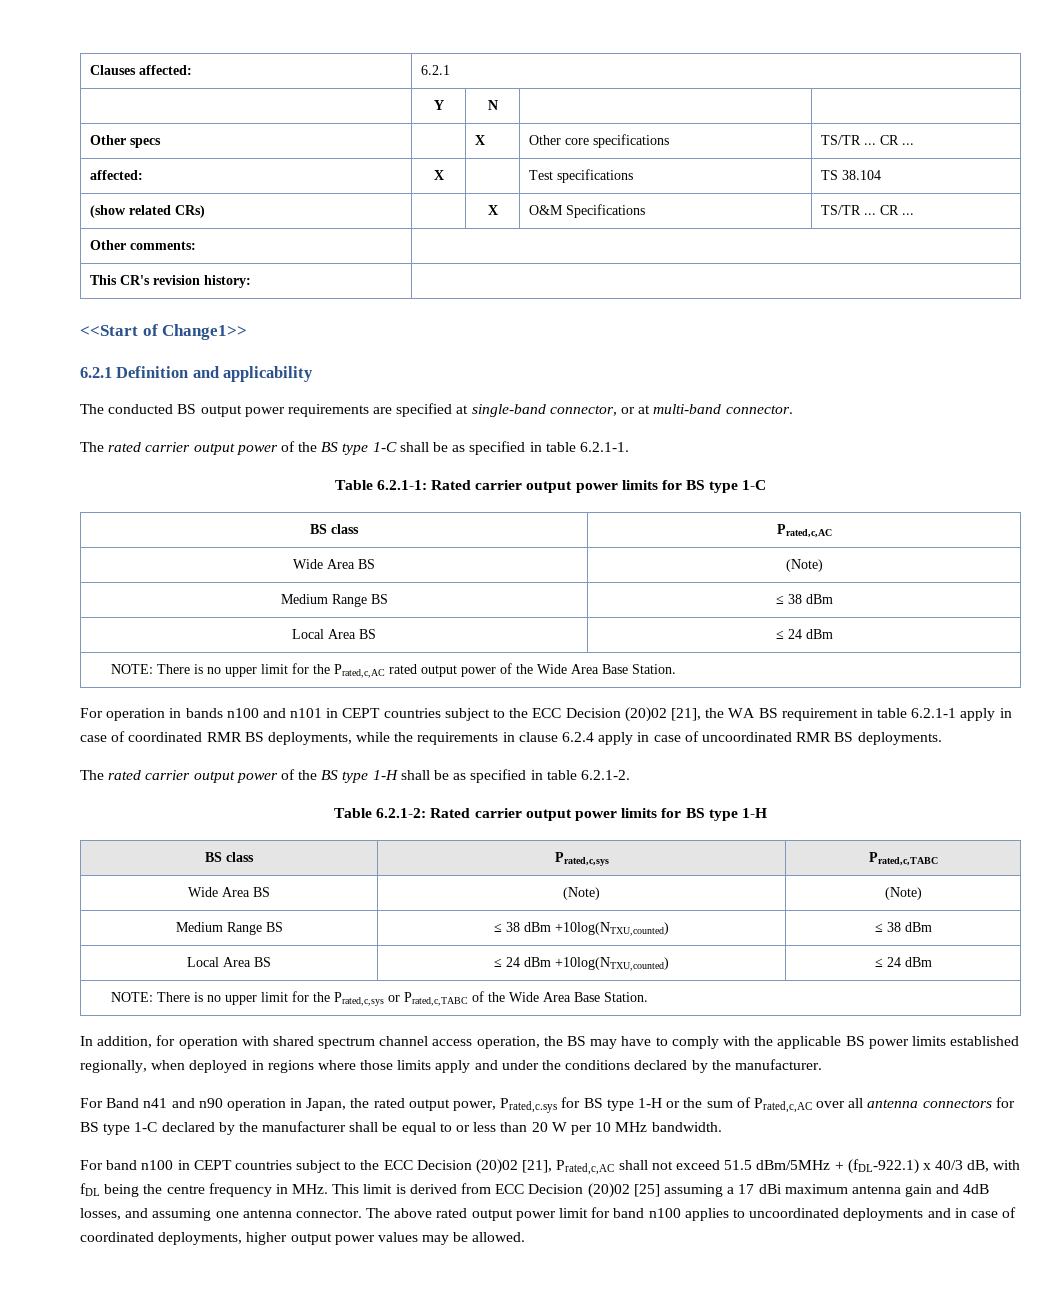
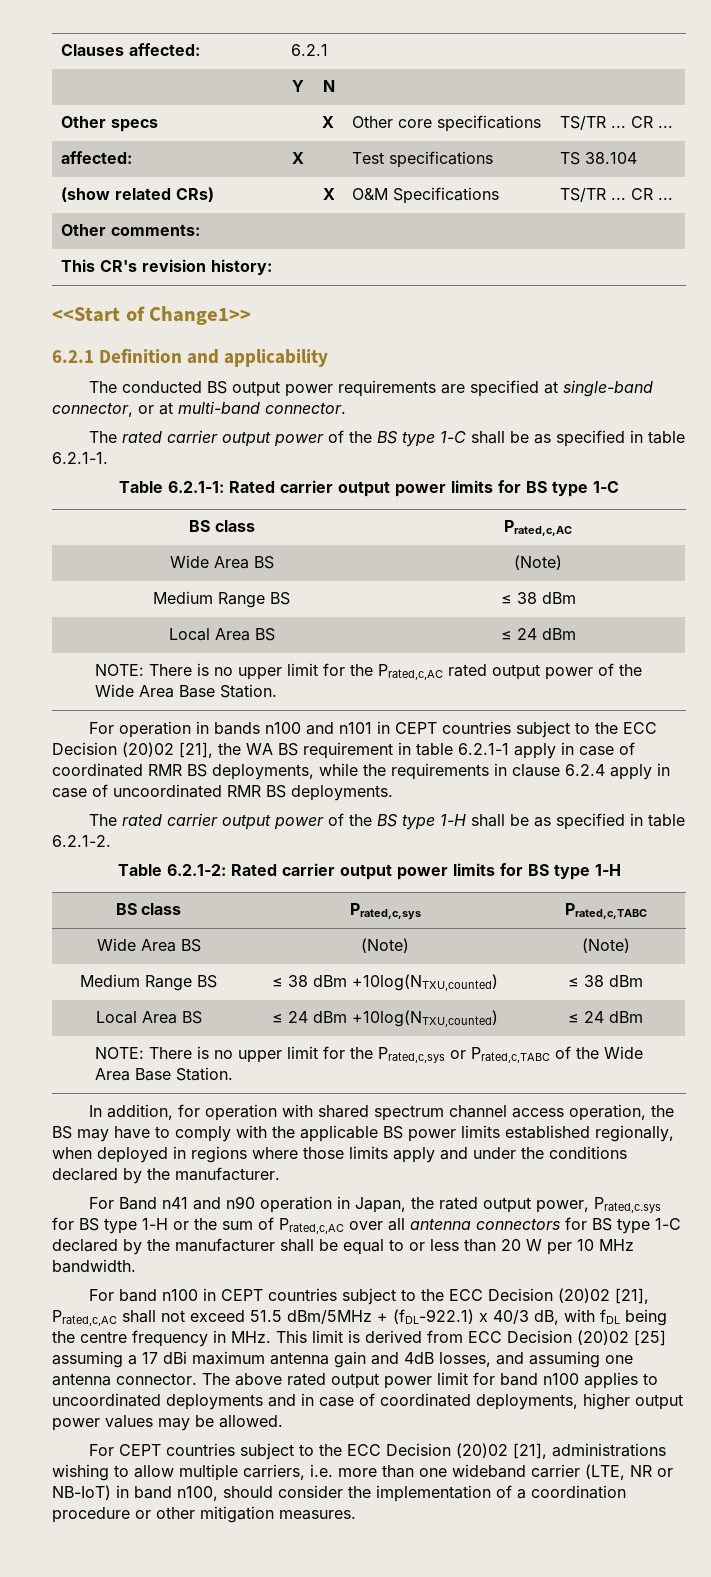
+ For CEPT countries subject to the ECC Decision (20)02 [21], administrations wishing to allow multiple carriers, i.e. more than one wideband carrier (LTE, NR or NB-IoT) in band n100, should consider the implementation of a coordination procedure or other mitigation measures.

